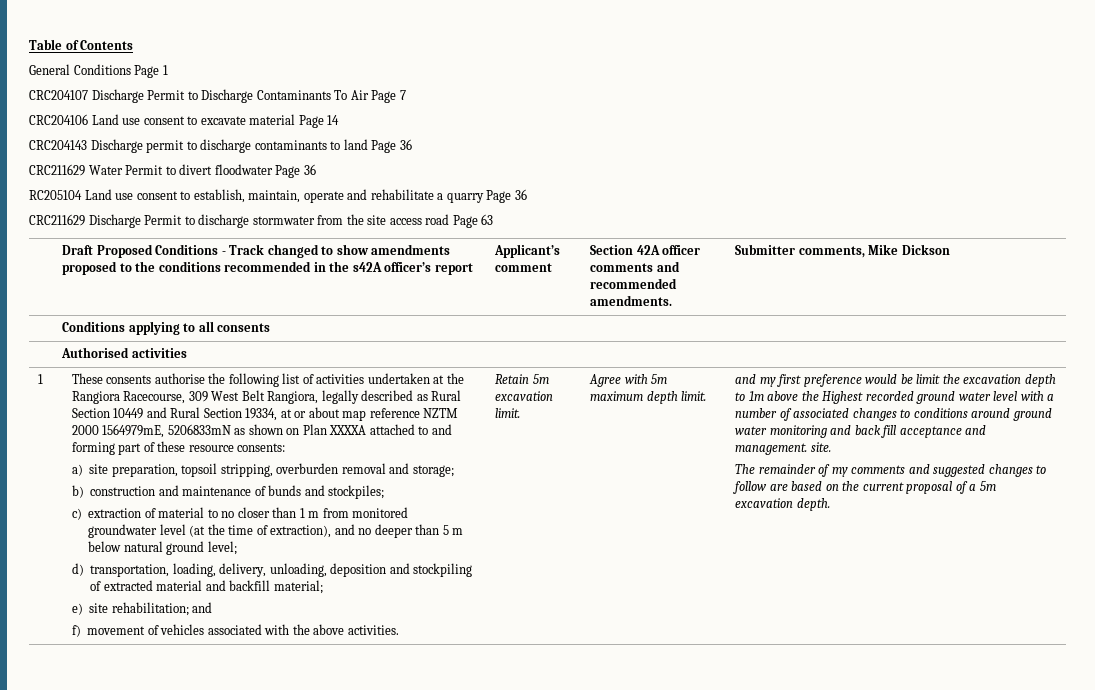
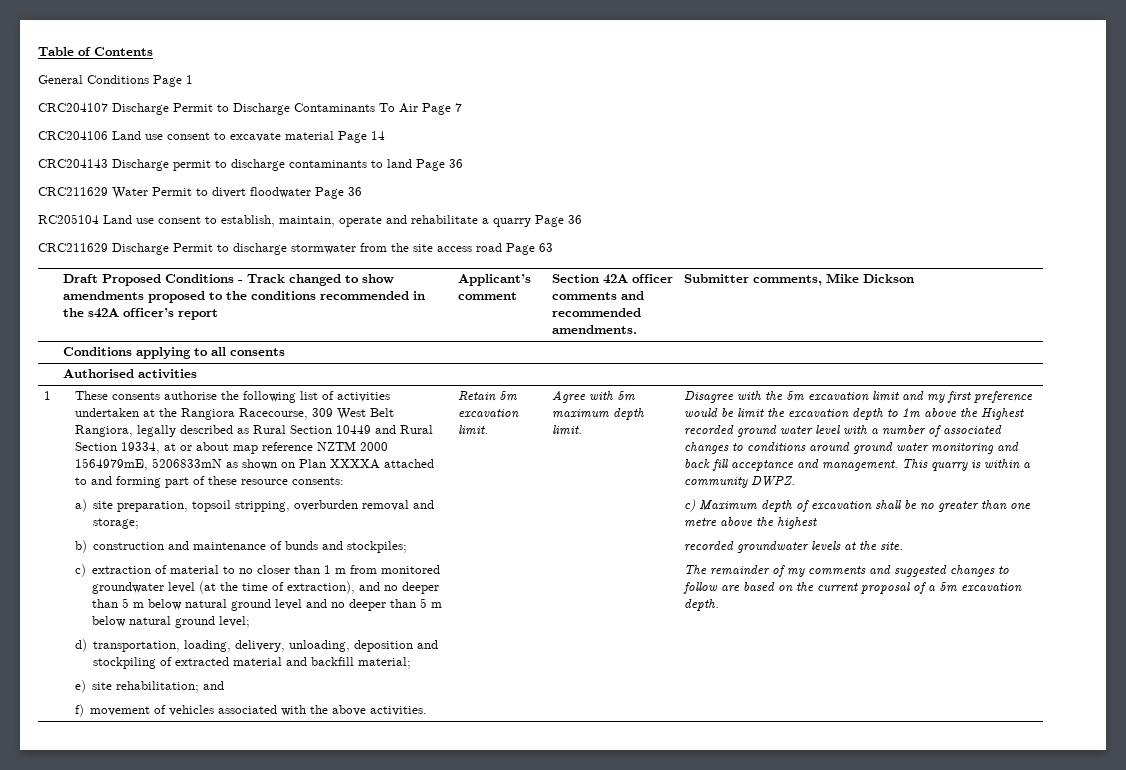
- c) extraction of material to no closer than 1 m from monitored groundwater level (at the time of extraction), and no deeper than 5 m below natural ground level;
+ c) extraction of material to no closer than 1 m from monitored groundwater level (at the time of extraction), and no deeper than 5 m below natural ground level and no deeper than 5 m below natural ground level;
- and my first preference would be limit the excavation depth to 1m above the Highest recorded ground water level with a number of associated changes to conditions around ground water monitoring and back fill acceptance and management. site.
+ Disagree with the 5m excavation limit and my first preference would be limit the excavation depth to 1m above the Highest recorded ground water level with a number of associated changes to conditions around ground water monitoring and back fill acceptance and management. This quarry is within a community DWPZ.
+ c) Maximum depth of excavation shall be no greater than one metre above the highest
+ recorded groundwater levels at the site.

